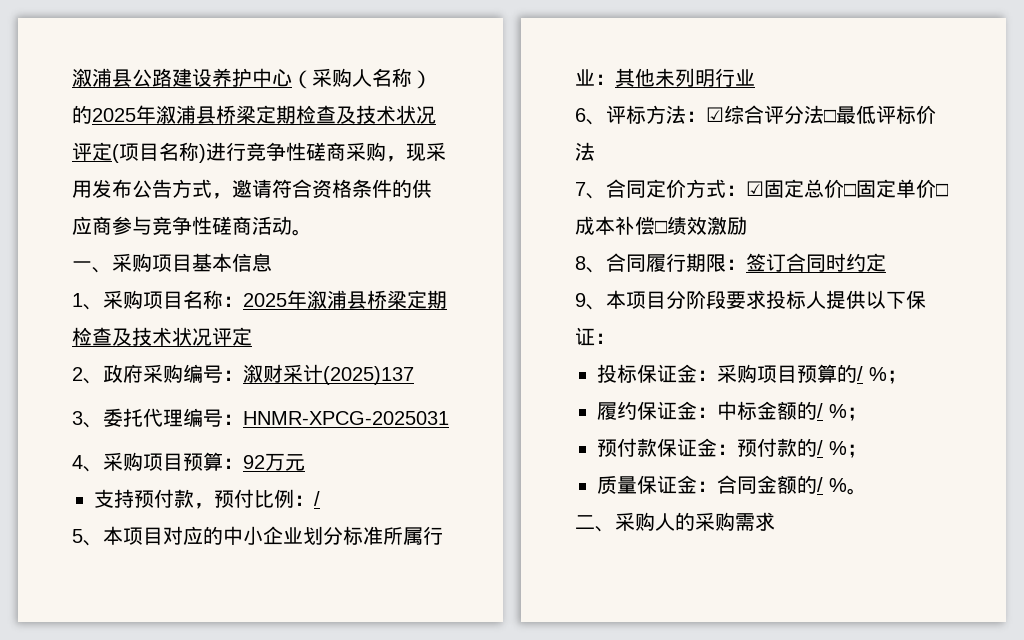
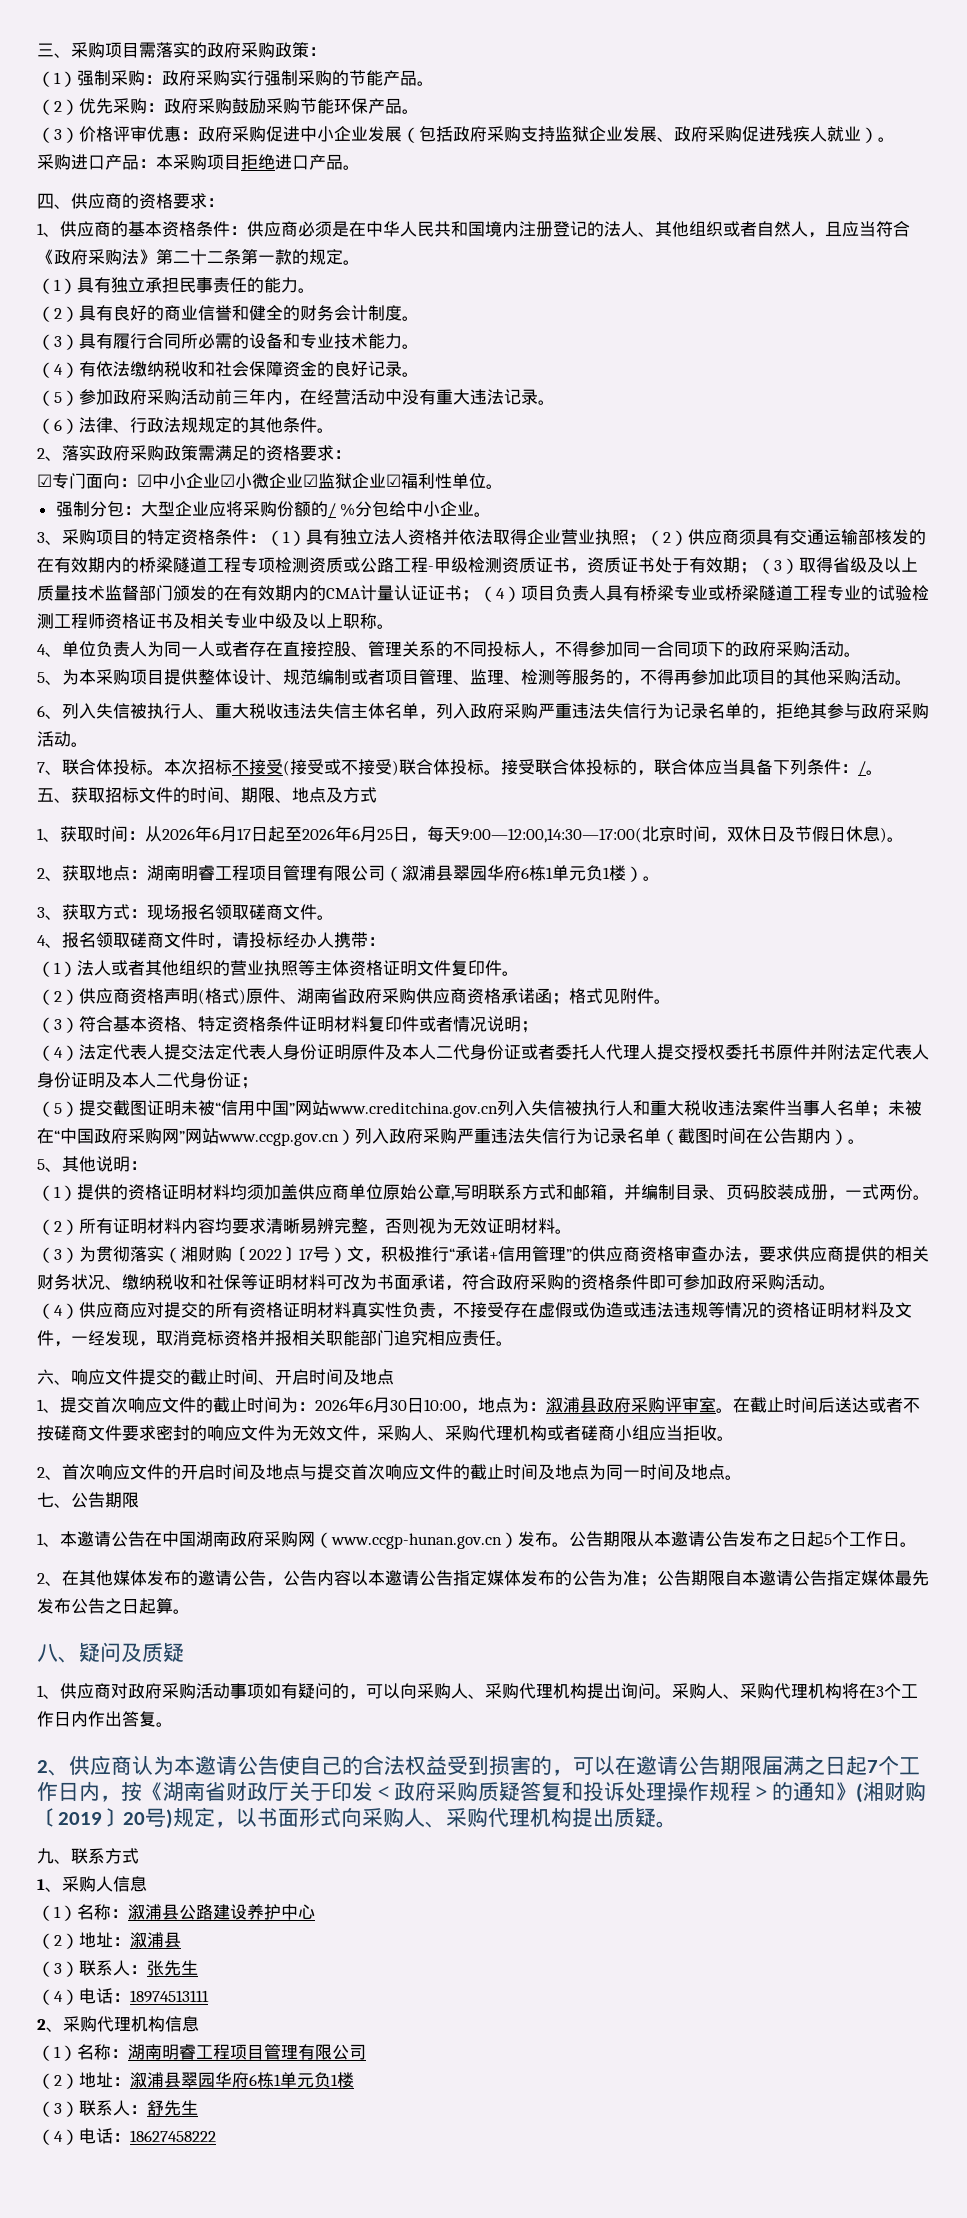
- 溆浦县公路建设养护中心（采购人名称）的2025年溆浦县桥梁定期检查及技术状况评定(项目名称)进行竞争性磋商采购，现采用发布公告方式，邀请符合资格条件的供应商参与竞争性磋商活动。
- 一、采购项目基本信息
- 1、采购项目名称：2025年溆浦县桥梁定期检查及技术状况评定
- 2、政府采购编号：溆财采计(2025)137
- 3、委托代理编号：HNMR-XPCG-2025031
- 4、采购项目预算：92万元
- 支持预付款，预付比例：/
- 5、本项目对应的中小企业划分标准所属行业：其他未列明行业
- 6、评标方法：☑综合评分法□最低评标价法
- 7、合同定价方式：☑固定总价□固定单价□成本补偿□绩效激励
- 8、合同履行期限：签订合同时约定
- 9、本项目分阶段要求投标人提供以下保证：
- 投标保证金：采购项目预算的/ %；
- 履约保证金：中标金额的/ %；
- 预付款保证金：预付款的/ %；
- 质量保证金：合同金额的/ %。
- 二、采购人的采购需求
+ 三、采购项目需落实的政府采购政策：
+ （1）强制采购：政府采购实行强制采购的节能产品。
+ （2）优先采购：政府采购鼓励采购节能环保产品。
+ （3）价格评审优惠：政府采购促进中小企业发展（包括政府采购支持监狱企业发展、政府采购促进残疾人就业）。
+ 采购进口产品：本采购项目拒绝进口产品。
+ 四、供应商的资格要求：
+ 1、供应商的基本资格条件：供应商必须是在中华人民共和国境内注册登记的法人、其他组织或者自然人，且应当符合《政府采购法》第二十二条第一款的规定。
+ （1）具有独立承担民事责任的能力。
+ （2）具有良好的商业信誉和健全的财务会计制度。
+ （3）具有履行合同所必需的设备和专业技术能力。
+ （4）有依法缴纳税收和社会保障资金的良好记录。
+ （5）参加政府采购活动前三年内，在经营活动中没有重大违法记录。
+ （6）法律、行政法规规定的其他条件。
+ 2、落实政府采购政策需满足的资格要求：
+ ☑专门面向：☑中小企业☑小微企业☑监狱企业☑福利性单位。
+ 强制分包：大型企业应将采购份额的/ %分包给中小企业。
+ 3、采购项目的特定资格条件：（1）具有独立法人资格并依法取得企业营业执照；（2）供应商须具有交通运输部核发的在有效期内的桥梁隧道工程专项检测资质或公路工程-甲级检测资质证书，资质证书处于有效期；（3）取得省级及以上质量技术监督部门颁发的在有效期内的CMA计量认证证书；（4）项目负责人具有桥梁专业或桥梁隧道工程专业的试验检测工程师资格证书及相关专业中级及以上职称。
+ 4、单位负责人为同一人或者存在直接控股、管理关系的不同投标人，不得参加同一合同项下的政府采购活动。
+ 5、为本采购项目提供整体设计、规范编制或者项目管理、监理、检测等服务的，不得再参加此项目的其他采购活动。
+ 6、列入失信被执行人、重大税收违法失信主体名单，列入政府采购严重违法失信行为记录名单的，拒绝其参与政府采购活动。
+ 7、联合体投标。本次招标不接受(接受或不接受)联合体投标。接受联合体投标的，联合体应当具备下列条件：/。
+ 五、获取招标文件的时间、期限、地点及方式
+ 1、获取时间：从2026年6月17日起至2026年6月25日，每天9:00—12:00,14:30—17:00(北京时间，双休日及节假日休息)。
+ 2、获取地点：湖南明睿工程项目管理有限公司（溆浦县翠园华府6栋1单元负1楼）。
+ 3、获取方式：现场报名领取磋商文件。
+ 4、报名领取磋商文件时，请投标经办人携带：
+ （1）法人或者其他组织的营业执照等主体资格证明文件复印件。
+ （2）供应商资格声明(格式)原件、湖南省政府采购供应商资格承诺函；格式见附件。
+ （3）符合基本资格、特定资格条件证明材料复印件或者情况说明；
+ （4）法定代表人提交法定代表人身份证明原件及本人二代身份证或者委托人代理人提交授权委托书原件并附法定代表人身份证明及本人二代身份证；
+ （5）提交截图证明未被“信用中国”网站www.creditchina.gov.cn列入失信被执行人和重大税收违法案件当事人名单；未被在“中国政府采购网”网站www.ccgp.gov.cn）列入政府采购严重违法失信行为记录名单（截图时间在公告期内）。
+ 5、其他说明：
+ （1）提供的资格证明材料均须加盖供应商单位原始公章,写明联系方式和邮箱，并编制目录、页码胶装成册，一式两份。
+ （2）所有证明材料内容均要求清晰易辨完整，否则视为无效证明材料。
+ （3）为贯彻落实（湘财购〔2022〕17号）文，积极推行“承诺+信用管理”的供应商资格审查办法，要求供应商提供的相关财务状况、缴纳税收和社保等证明材料可改为书面承诺，符合政府采购的资格条件即可参加政府采购活动。
+ （4）供应商应对提交的所有资格证明材料真实性负责，不接受存在虚假或伪造或违法违规等情况的资格证明材料及文件，一经发现，取消竞标资格并报相关职能部门追究相应责任。
+ 六、响应文件提交的截止时间、开启时间及地点
+ 1、提交首次响应文件的截止时间为：2026年6月30日10:00，地点为：溆浦县政府采购评审室。在截止时间后送达或者不按磋商文件要求密封的响应文件为无效文件，采购人、采购代理机构或者磋商小组应当拒收。
+ 2、首次响应文件的开启时间及地点与提交首次响应文件的截止时间及地点为同一时间及地点。
+ 七、公告期限
+ 1、本邀请公告在中国湖南政府采购网（www.ccgp-hunan.gov.cn）发布。公告期限从本邀请公告发布之日起5个工作日。
+ 2、在其他媒体发布的邀请公告，公告内容以本邀请公告指定媒体发布的公告为准；公告期限自本邀请公告指定媒体最先发布公告之日起算。
+ 八、疑问及质疑
+ 1、供应商对政府采购活动事项如有疑问的，可以向采购人、采购代理机构提出询问。采购人、采购代理机构将在3个工作日内作出答复。
+ 2、供应商认为本邀请公告使自己的合法权益受到损害的，可以在邀请公告期限届满之日起7个工作日内，按《湖南省财政厅关于印发＜政府采购质疑答复和投诉处理操作规程＞的通知》(湘财购〔2019〕20号)规定，以书面形式向采购人、采购代理机构提出质疑。
+ 九、联系方式
+ 1、采购人信息
+ （1）名称：溆浦县公路建设养护中心
+ （2）地址：溆浦县
+ （3）联系人：张先生
+ （4）电话：18974513111
+ 2、采购代理机构信息
+ （1）名称：湖南明睿工程项目管理有限公司
+ （2）地址：溆浦县翠园华府6栋1单元负1楼
+ （3）联系人：舒先生
+ （4）电话：18627458222

